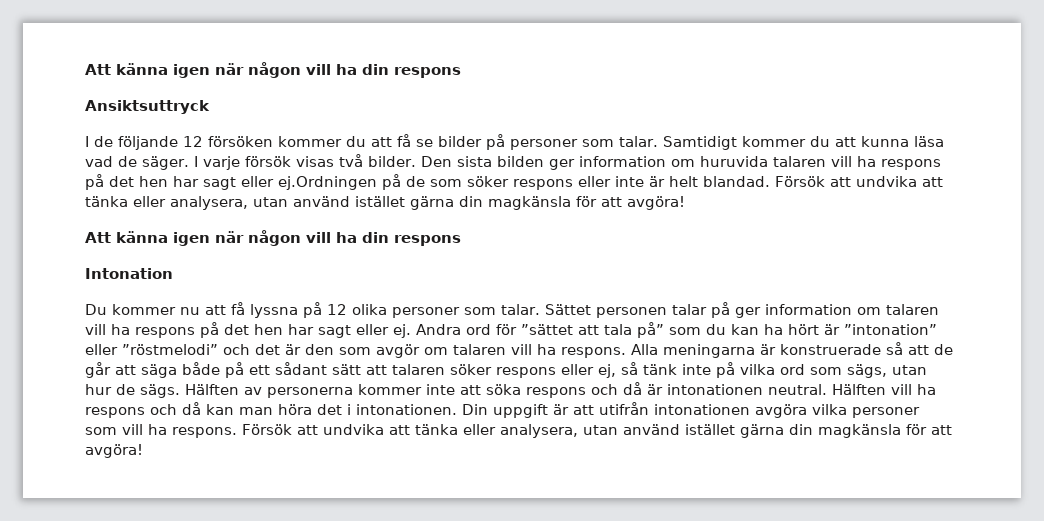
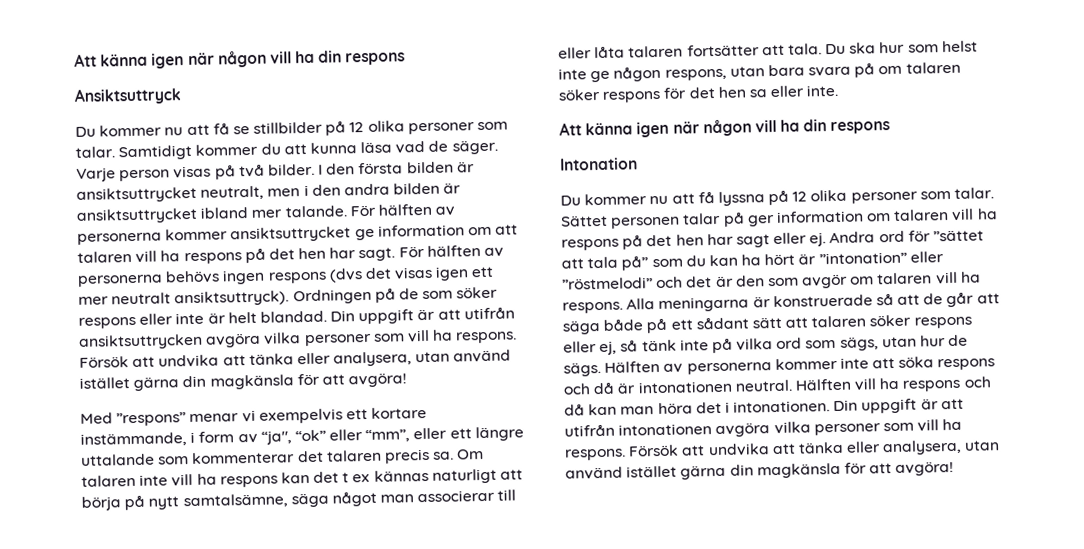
- I de följande 12 försöken kommer du att få se bilder på personer som talar.
+ Du kommer nu att få se stillbilder på 12 olika personer som talar.
- I varje försök visas två bilder. Den sista bilden ger information om huruvida talaren vill ha respons på det hen har sagt eller ej.Ordningen på de som söker respons eller inte är helt blandad.
+ Varje person visas på två bilder. I den första bilden är ansiktsuttrycket neutralt, men i den andra bilden är ansiktsuttrycket ibland mer talande. För hälften av personerna kommer ansiktsuttrycket ge information om att talaren vill ha respons på det hen har sagt. För hälften av personerna behövs ingen respons (dvs det visas igen ett mer neutralt ansiktsuttryck). Ordningen på de som söker respons eller inte är helt blandad.
+ Din uppgift är att utifrån ansiktsuttrycken avgöra vilka personer som vill ha respons.
+ Med ”respons” menar vi exempelvis ett kortare instämmande, i form av “ja", “ok” eller “mm”, eller ett längre uttalande som kommenterar det talaren precis sa. Om talaren inte vill ha respons kan det t ex kännas naturligt att börja på nytt samtalsämne, säga något man associerar till eller låta talaren fortsätter att tala. Du ska hur som helst inte ge någon respons, utan bara svara på om talaren söker respons för det hen sa eller inte.

